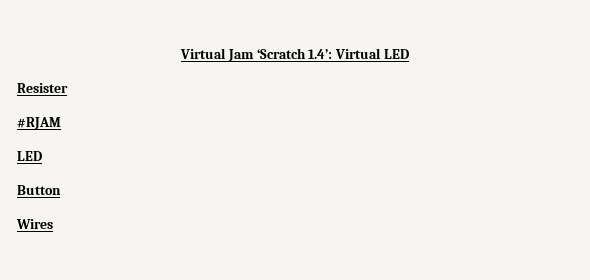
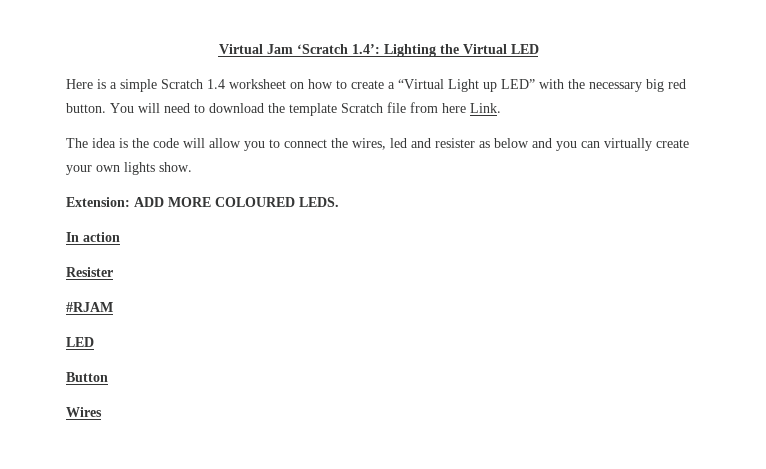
- Virtual Jam ‘Scratch 1.4’: Virtual LED
+ Virtual Jam ‘Scratch 1.4’: Lighting the Virtual LED
+ Here is a simple Scratch 1.4 worksheet on how to create a “Virtual Light up LED” with the necessary big red button. You will need to download the template Scratch file from here Link.
+ The idea is the code will allow you to connect the wires, led and resister as below and you can virtually create your own lights show.
+ Extension: ADD MORE COLOURED LEDS.
+ In action

